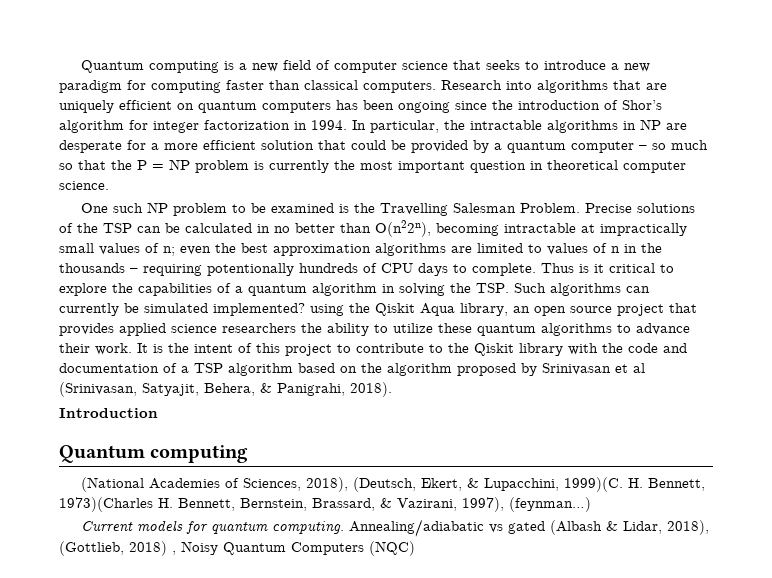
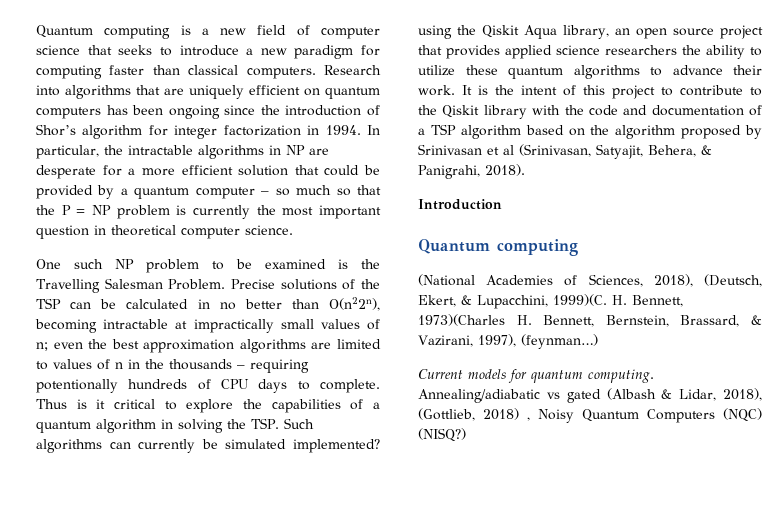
- Annealing/adiabatic vs gated (Albash & Lidar, 2018), (Gottlieb, 2018) , Noisy Quantum Computers (NQC)
+ Annealing/adiabatic vs gated (Albash & Lidar, 2018), (Gottlieb, 2018) , Noisy Quantum Computers (NQC) (NISQ?)

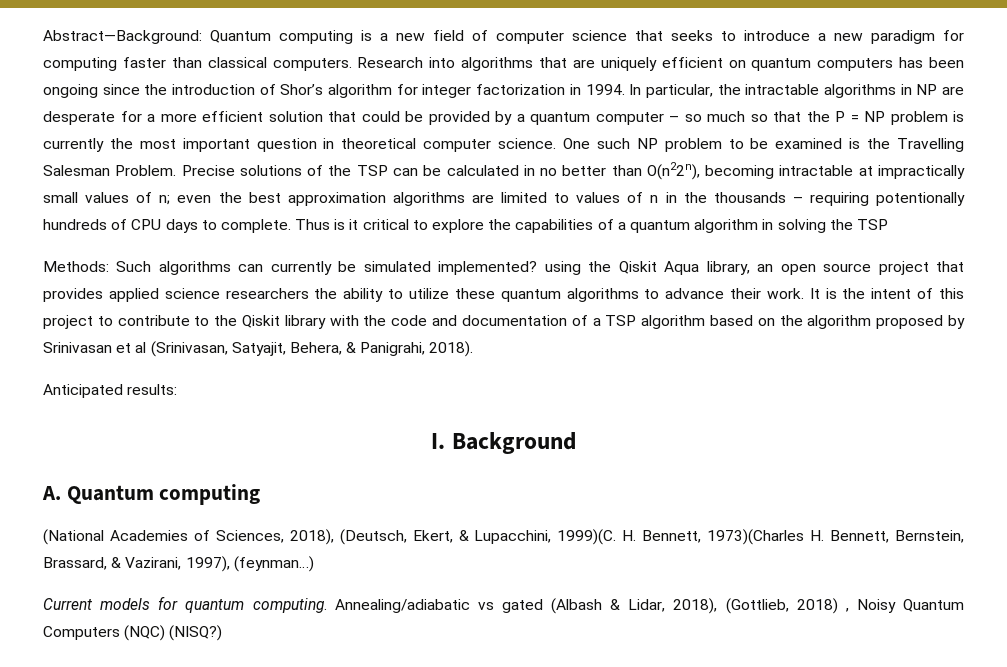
- Quantum computing is a new field of computer science that seeks to introduce a new paradigm for computing faster than classical computers.
+ Abstract—Background: Quantum computing is a new field of computer science that seeks to introduce a new paradigm for computing faster than classical computers.
- In particular, the intractable algorithms in NP are desperate for a more efficient solution that could be provided by a quantum computer – so much so that the P = NP problem is currently the most important question in theoretical computer science.
- One such NP problem to be examined is the Travelling Salesman Problem.
+ In particular, the intractable algorithms in NP are desperate for a more efficient solution that could be provided by a quantum computer – so much so that the P = NP problem is currently the most important question in theoretical computer science. One such NP problem to be examined is the Travelling Salesman Problem.
- Thus is it critical to explore the capabilities of a quantum algorithm in solving the TSP. Such algorithms can currently be simulated implemented? using the Qiskit Aqua library, an open source project that provides applied science researchers the ability to utilize these quantum algorithms to advance their work.
+ Thus is it critical to explore the capabilities of a quantum algorithm in solving the TSP
+ Methods: Such algorithms can currently be simulated implemented? using the Qiskit Aqua library, an open source project that provides applied science researchers the ability to utilize these quantum algorithms to advance their work.
- Introduction
- Quantum computing
+ Anticipated results:
+ I. Background
+ A. Quantum computing

